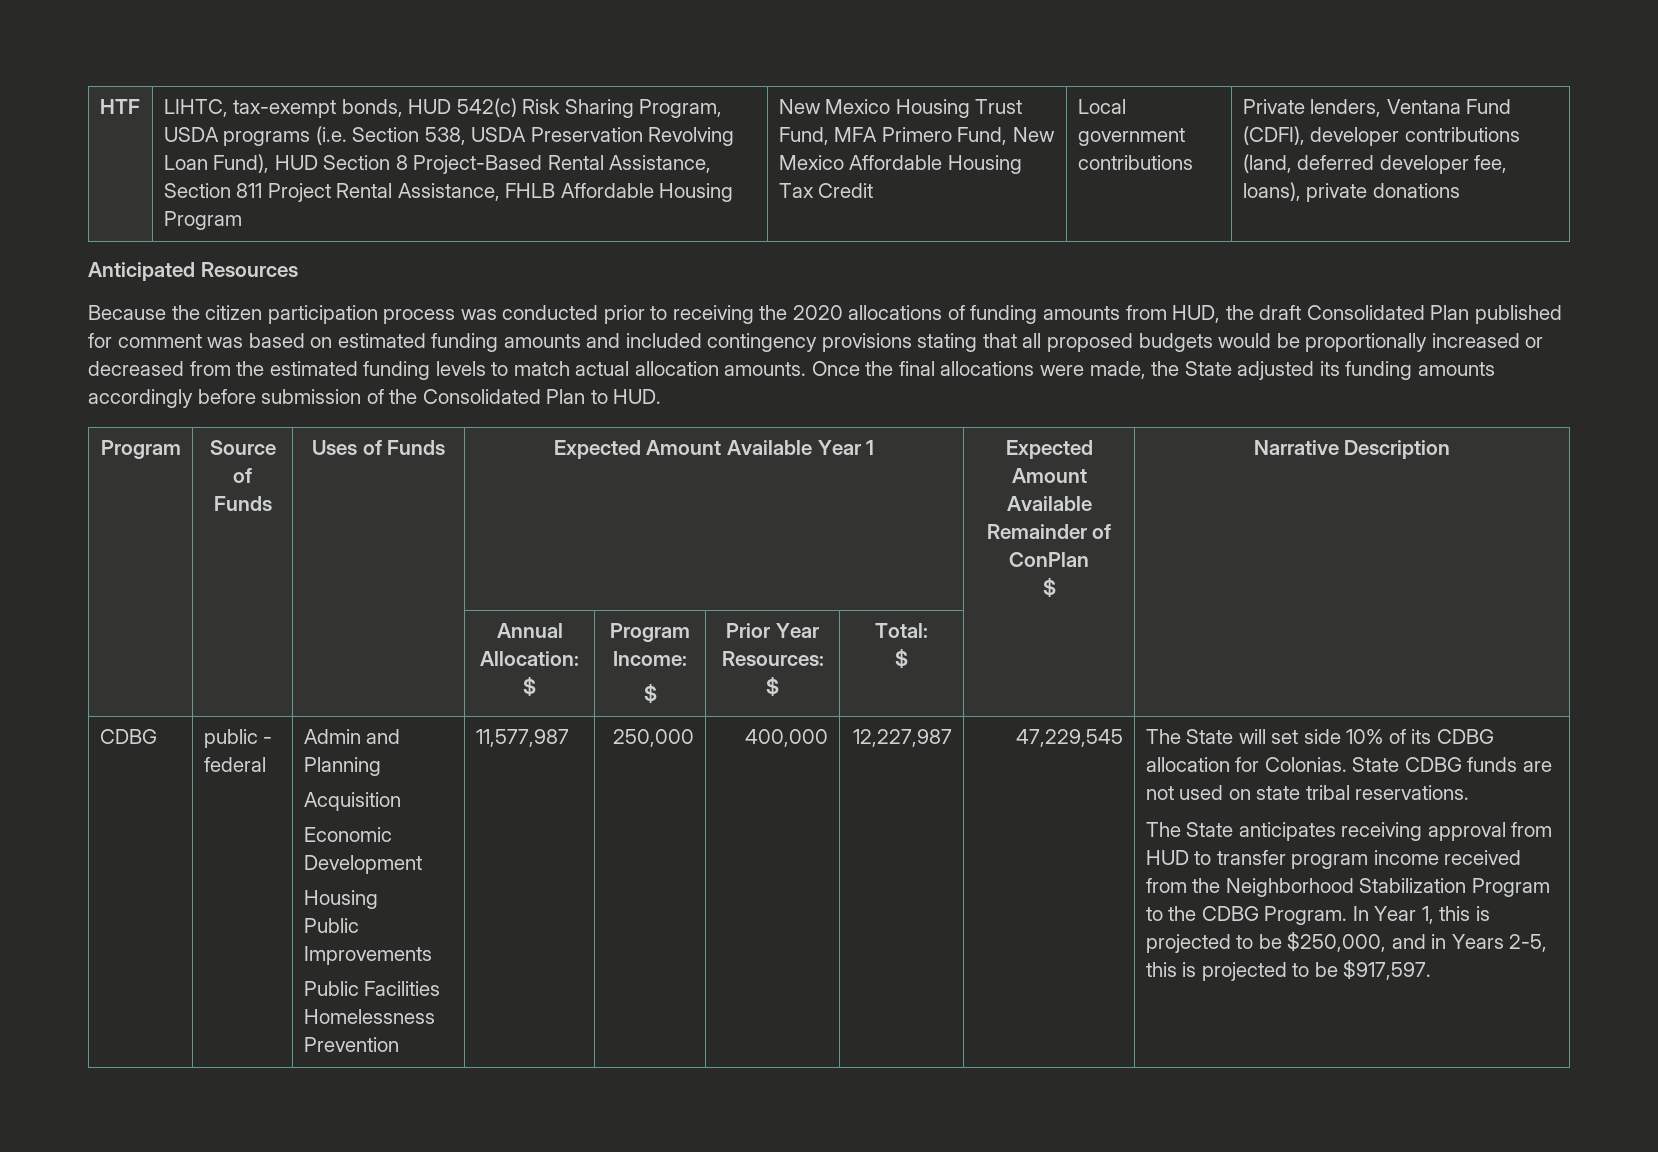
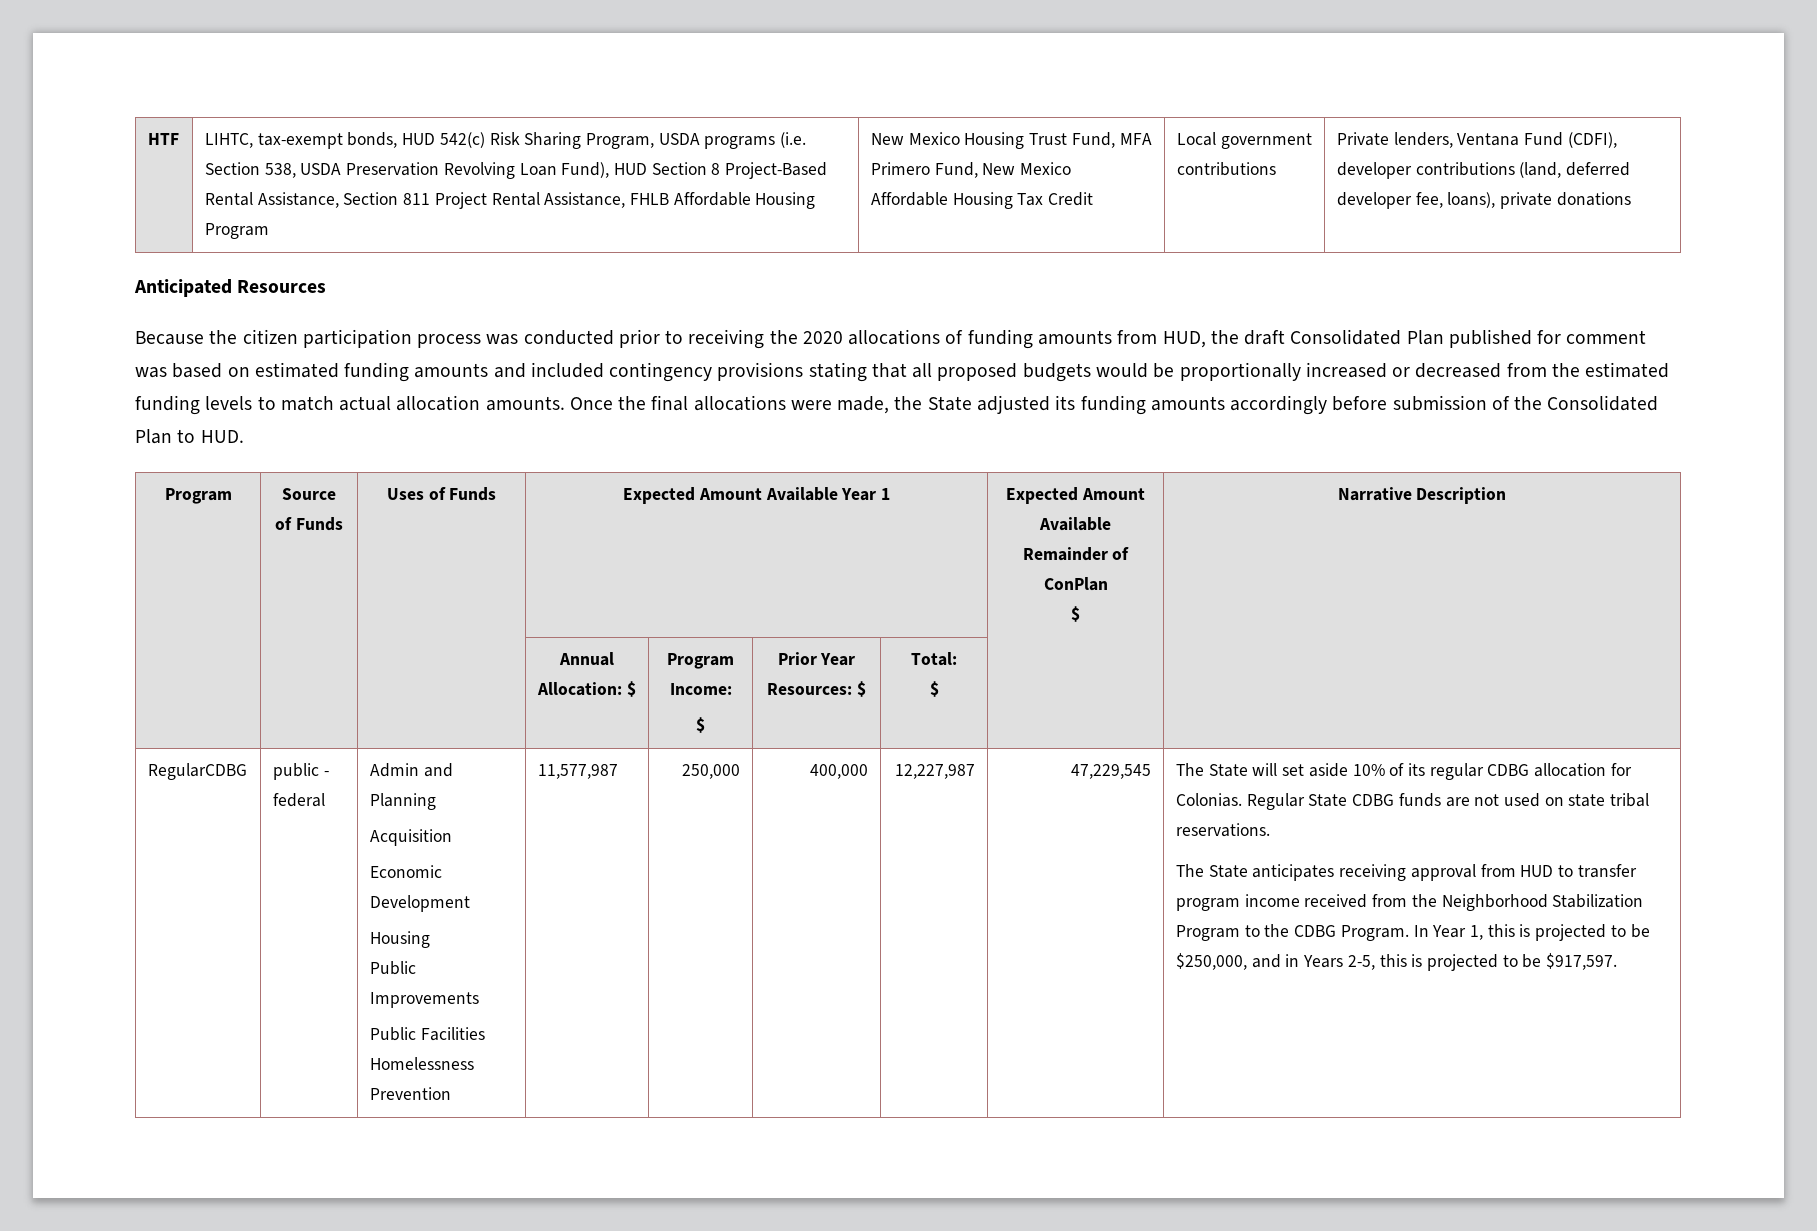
  | | | Annual Allocation: $ | Program Income:
  $ | Prior Year Resources: $ | Total:
  $ | |
- CDBG
+ RegularCDBG
- The State will set side 10% of its CDBG allocation for Colonias.
+ The State will set aside 10% of its regular CDBG allocation for Colonias.
- State CDBG funds are not used on state tribal reservations.
+ Regular State CDBG funds are not used on state tribal reservations.

